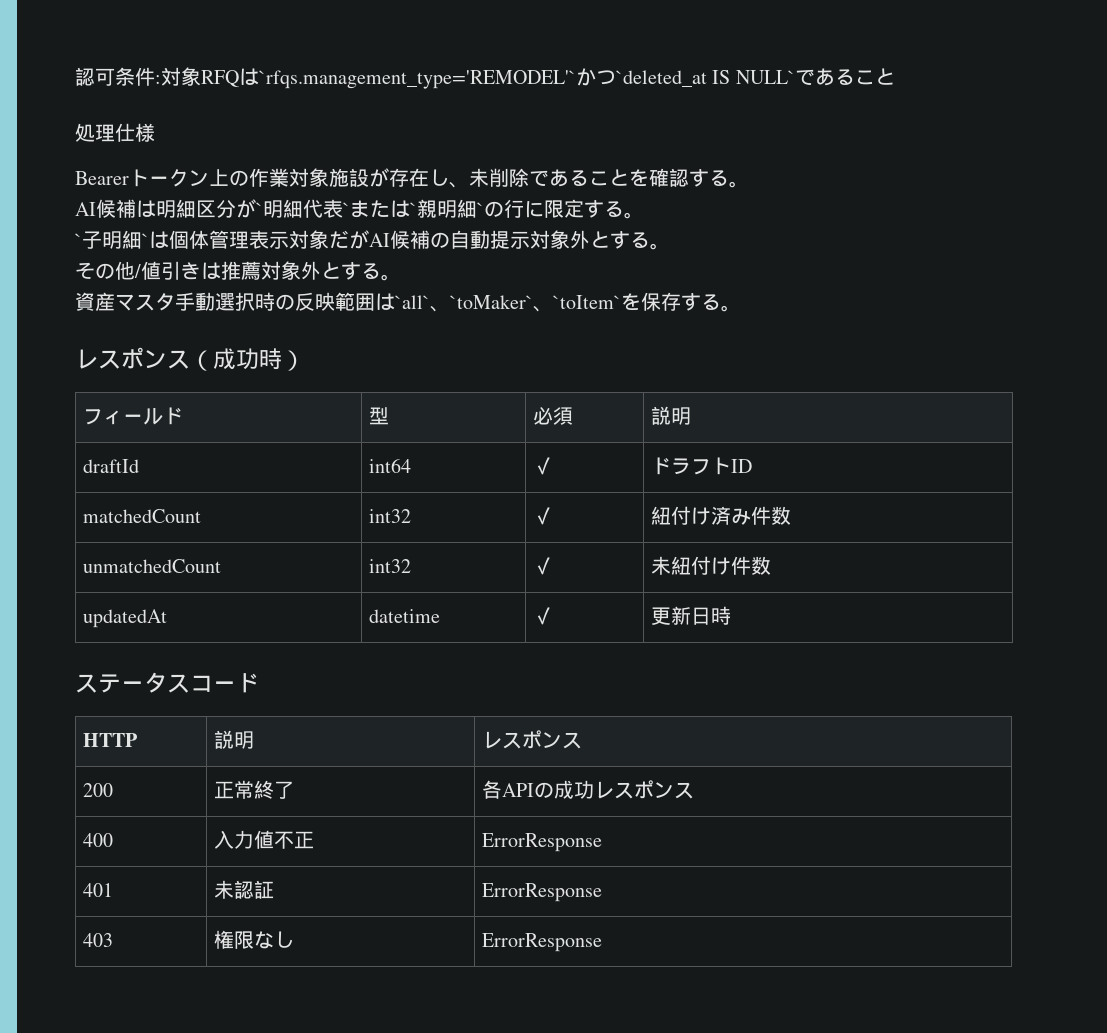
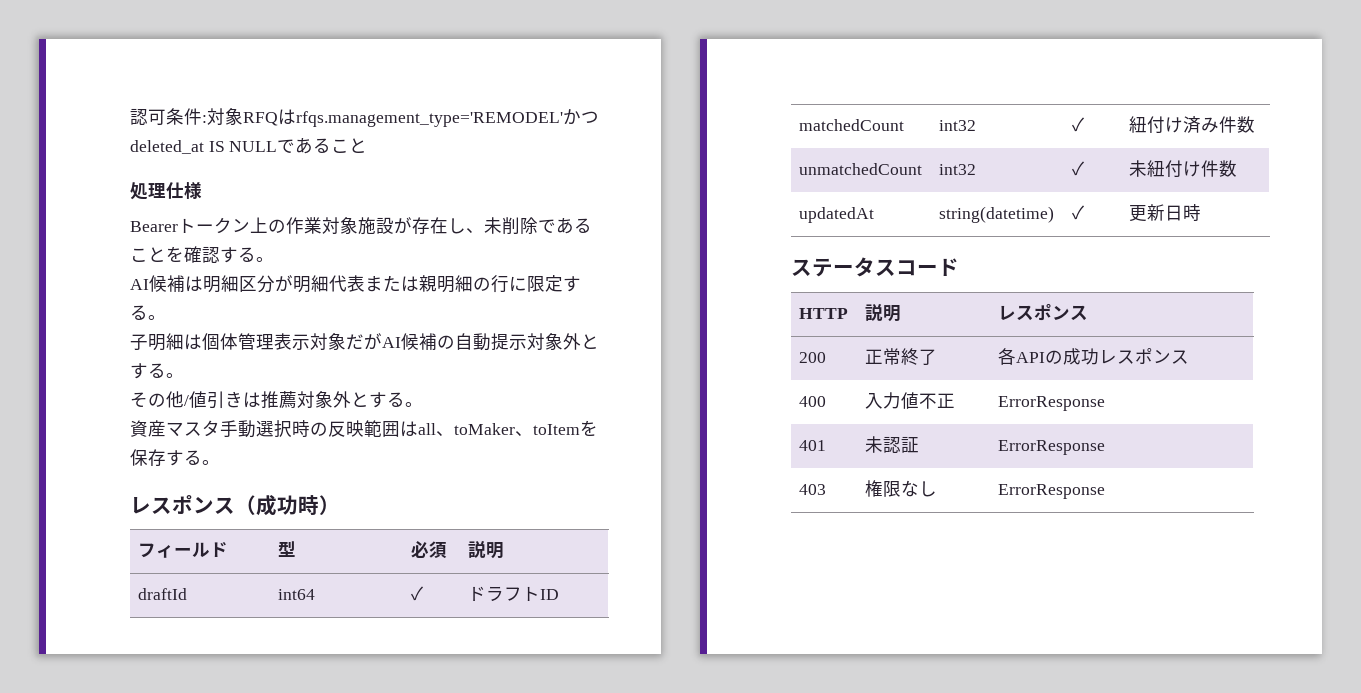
- 認可条件:対象RFQは`rfqs.management_type='REMODEL'`かつ`deleted_at IS NULL`であること
+ 認可条件:対象RFQはrfqs.management_type='REMODEL'かつdeleted_at IS NULLであること
- AI候補は明細区分が`明細代表`または`親明細`の行に限定する。
+ AI候補は明細区分が明細代表または親明細の行に限定する。
- `子明細`は個体管理表示対象だがAI候補の自動提示対象外とする。
+ 子明細は個体管理表示対象だがAI候補の自動提示対象外とする。
- 資産マスタ手動選択時の反映範囲は`all`、`toMaker`、`toItem`を保存する。
+ 資産マスタ手動選択時の反映範囲はall、toMaker、toItemを保存する。
- updatedAt | datetime | ✓ | 更新日時
+ updatedAt | string(datetime) | ✓ | 更新日時

